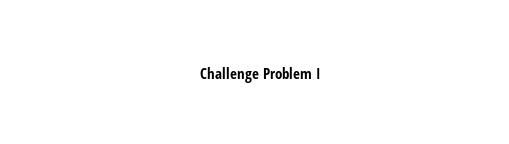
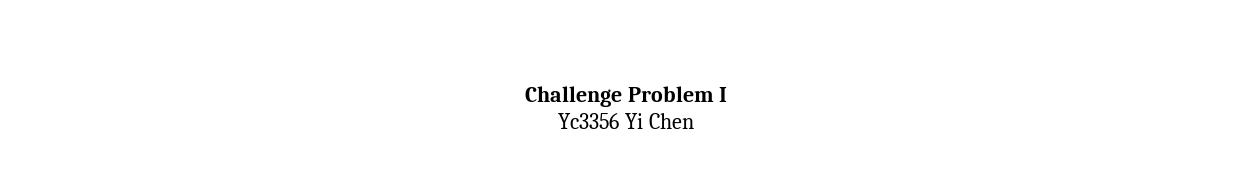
+ Yc3356 Yi Chen

